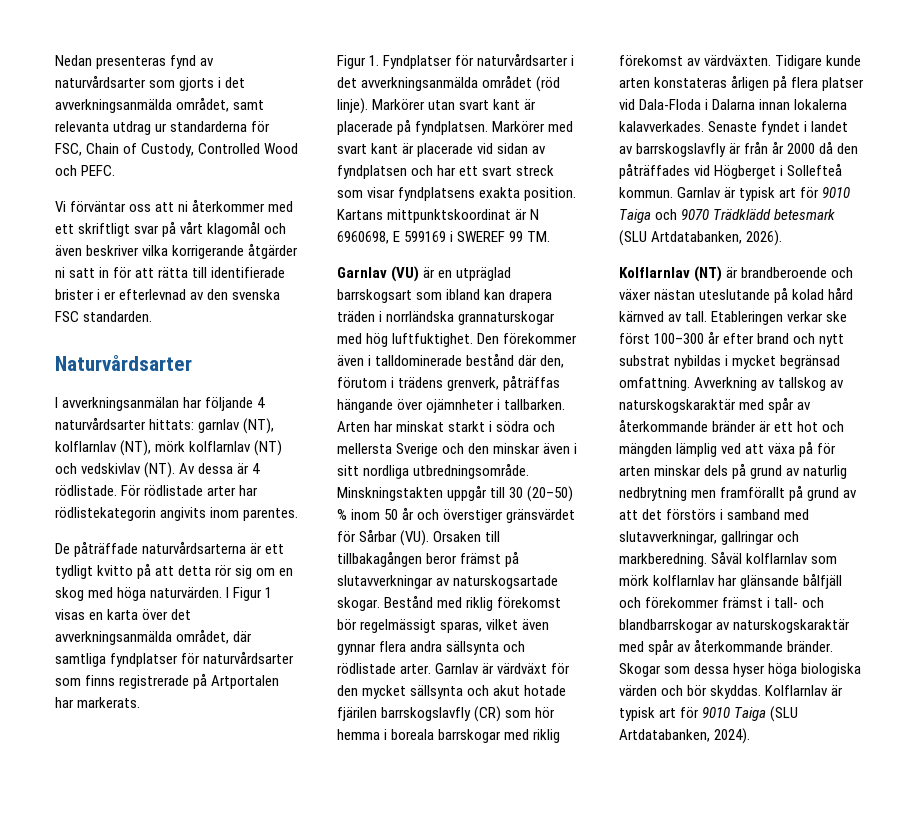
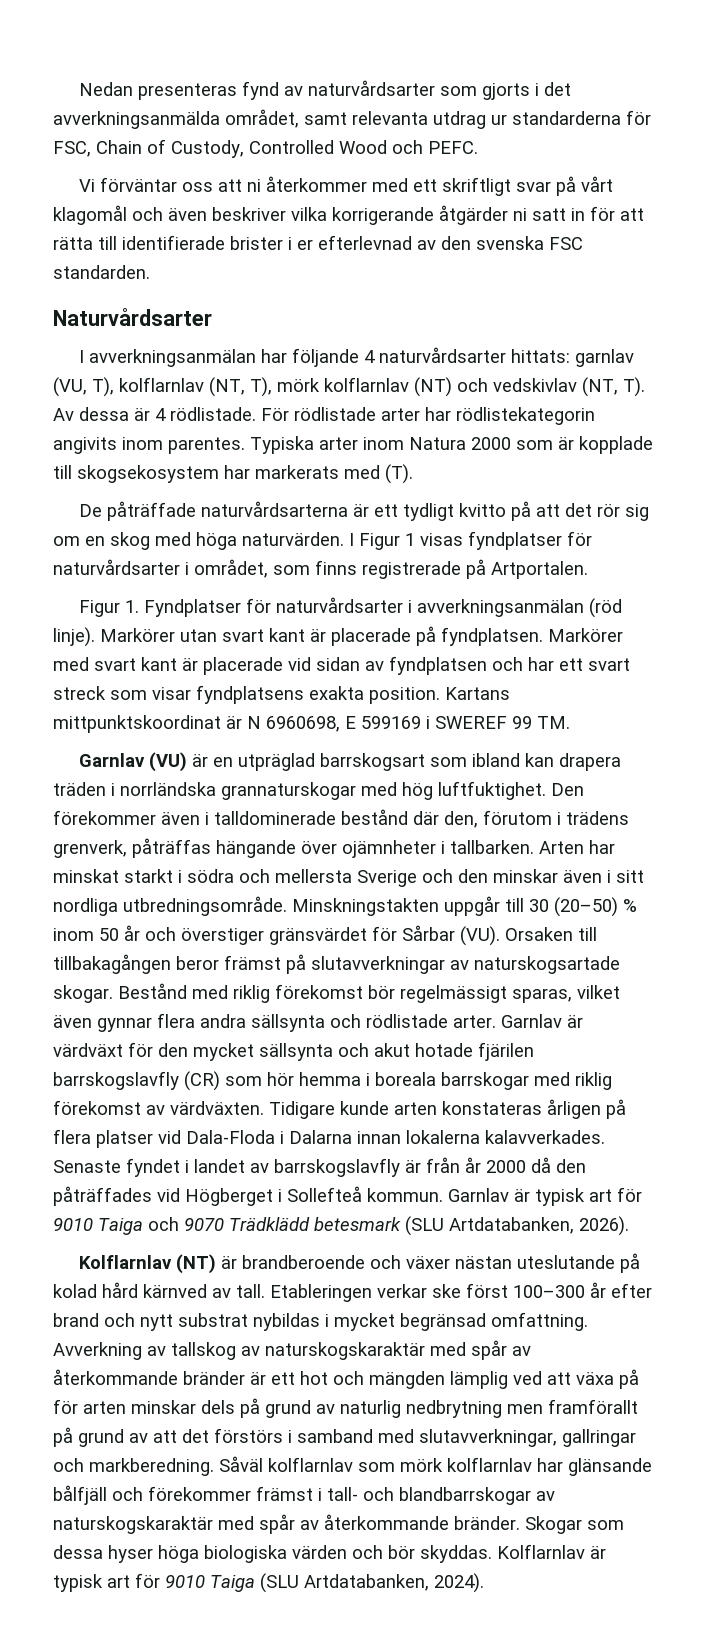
- I avverkningsanmälan har följande 4 naturvårdsarter hittats: garnlav (NT), kolflarnlav (NT), mörk kolflarnlav (NT) och vedskivlav (NT). Av dessa är 4 rödlistade.
+ I avverkningsanmälan har följande 4 naturvårdsarter hittats: garnlav (VU, T), kolflarnlav (NT, T), mörk kolflarnlav (NT) och vedskivlav (NT, T). Av dessa är 4 rödlistade.
+ Typiska arter inom Natura 2000 som är kopplade till skogsekosystem har markerats med (T).
- De påträffade naturvårdsarterna är ett tydligt kvitto på att detta rör sig om en skog med höga naturvärden.
+ De påträffade naturvårdsarterna är ett tydligt kvitto på att det rör sig om en skog med höga naturvärden.
- I Figur 1 visas en karta över det avverkningsanmälda området, där samtliga fyndplatser för naturvårdsarter som finns registrerade på Artportalen har markerats.
+ I Figur 1 visas fyndplatser för naturvårdsarter i området, som finns registrerade på Artportalen.
- Figur 1. Fyndplatser för naturvårdsarter i det avverkningsanmälda området (röd linje).
+ Figur 1. Fyndplatser för naturvårdsarter i avverkningsanmälan (röd linje).

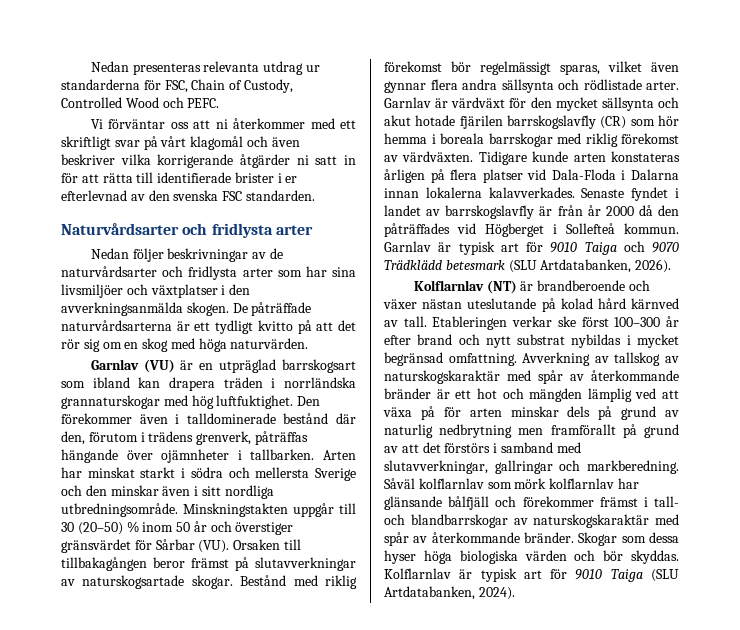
- Nedan presenteras fynd av naturvårdsarter som gjorts i det avverkningsanmälda området, samt relevanta utdrag ur standarderna för FSC, Chain of Custody, Controlled Wood och PEFC.
+ Nedan presenteras relevanta utdrag ur standarderna för FSC, Chain of Custody, Controlled Wood och PEFC.
- Naturvårdsarter
- I avverkningsanmälan har följande 4 naturvårdsarter hittats: garnlav (VU, T), kolflarnlav (NT, T), mörk kolflarnlav (NT) och vedskivlav (NT, T). Av dessa är 4 rödlistade. För rödlistade arter har rödlistekategorin angivits inom parentes. Typiska arter inom Natura 2000 som är kopplade till skogsekosystem har markerats med (T).
- De påträffade naturvårdsarterna är ett tydligt kvitto på att det rör sig om en skog med höga naturvärden. I Figur 1 visas fyndplatser för naturvårdsarter i området, som finns registrerade på Artportalen.
- Figur 1. Fyndplatser för naturvårdsarter i avverkningsanmälan (röd linje). Markörer utan svart kant är placerade på fyndplatsen. Markörer med svart kant är placerade vid sidan av fyndplatsen och har ett svart streck som visar fyndplatsens exakta position. Kartans mittpunktskoordinat är N 6960698, E 599169 i SWEREF 99 TM.
+ Naturvårdsarter och fridlysta arter
+ Nedan följer beskrivningar av de naturvårdsarter och fridlysta arter som har sina livsmiljöer och växtplatser i den avverkningsanmälda skogen. De påträffade naturvårdsarterna är ett tydligt kvitto på att det rör sig om en skog med höga naturvärden.

